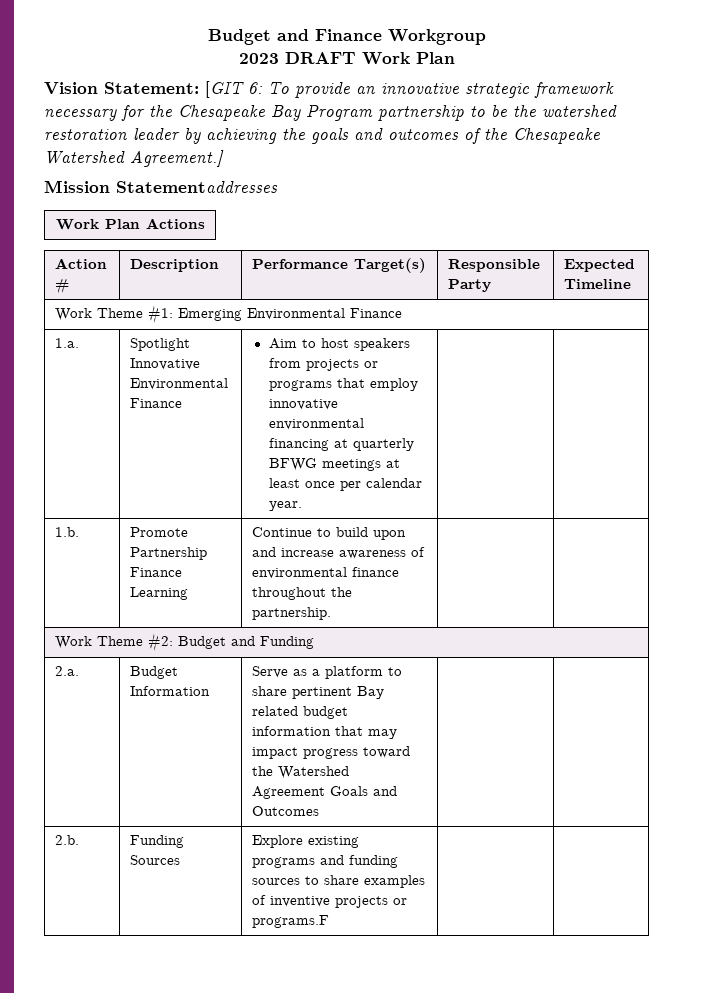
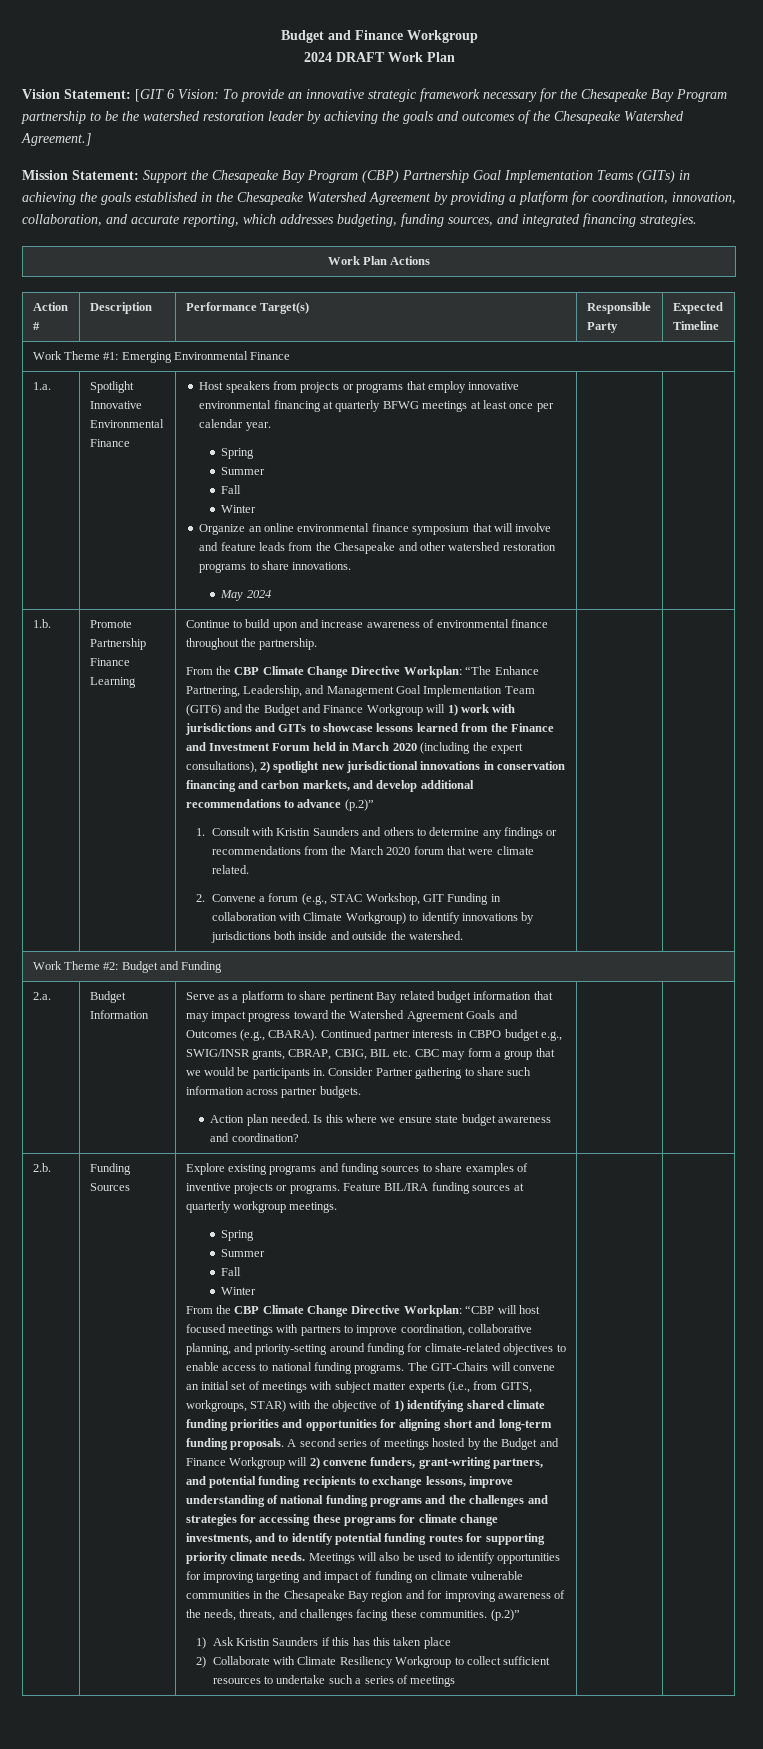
- 2023 DRAFT Work Plan
+ 2024 DRAFT Work Plan
- Vision Statement: [GIT 6: To provide an innovative strategic framework necessary for the Chesapeake Bay Program partnership to be the watershed restoration leader by achieving the goals and outcomes of the Chesapeake Watershed Agreement.]
+ Vision Statement: [GIT 6 Vision: To provide an innovative strategic framework necessary for the Chesapeake Bay Program partnership to be the watershed restoration leader by achieving the goals and outcomes of the Chesapeake Watershed Agreement.]
- Mission Statementaddresses
+ Mission Statement: Support the Chesapeake Bay Program (CBP) Partnership Goal Implementation Teams (GITs) in achieving the goals established in the Chesapeake Watershed Agreement by providing a platform for coordination, innovation, collaboration, and accurate reporting, which addresses budgeting, funding sources, and integrated financing strategies.
- Aim to host speakers from projects or programs that employ innovative environmental financing at quarterly BFWG meetings at least once per calendar year.
+ Host speakers from projects or programs that employ innovative environmental financing at quarterly BFWG meetings at least once per calendar year.
+ Spring
+ Summer
+ Fall
+ Winter
+ Organize an online environmental finance symposium that will involve and feature leads from the Chesapeake and other watershed restoration programs to share innovations.
+ May 2024
+ From the CBP Climate Change Directive Workplan: “The Enhance Partnering, Leadership, and Management Goal Implementation Team (GIT6) and the Budget and Finance Workgroup will 1) work with jurisdictions and GITs to showcase lessons learned from the Finance and Investment Forum held in March 2020 (including the expert consultations), 2) spotlight new jurisdictional innovations in conservation financing and carbon markets, and develop additional recommendations to advance (p.2)”
+ 1. Consult with Kristin Saunders and others to determine any findings or recommendations from the March 2020 forum that were climate related.
+ 2. Convene a forum (e.g., STAC Workshop, GIT Funding in collaboration with Climate Workgroup) to identify innovations by jurisdictions both inside and outside the watershed.
- Serve as a platform to share pertinent Bay related budget information that may impact progress toward the Watershed Agreement Goals and Outcomes
+ Serve as a platform to share pertinent Bay related budget information that may impact progress toward the Watershed Agreement Goals and Outcomes (e.g., CBARA). Continued partner interests in CBPO budget e.g., SWIG/INSR grants, CBRAP, CBIG, BIL etc. CBC may form a group that we would be participants in. Consider Partner gathering to share such information across partner budgets.
+ Action plan needed. Is this where we ensure state budget awareness and coordination?
- Explore existing programs and funding sources to share examples of inventive projects or programs.F
+ Explore existing programs and funding sources to share examples of inventive projects or programs. Feature BIL/IRA funding sources at quarterly workgroup meetings.
+ Spring
+ Summer
+ Fall
+ Winter
+ From the CBP Climate Change Directive Workplan: “CBP will host focused meetings with partners to improve coordination, collaborative planning, and priority-setting around funding for climate-related objectives to enable access to national funding programs. The GIT-Chairs will convene an initial set of meetings with subject matter experts (i.e., from GITS, workgroups, STAR) with the objective of 1) identifying shared climate funding priorities and opportunities for aligning short and long-term funding proposals. A second series of meetings hosted by the Budget and Finance Workgroup will 2) convene funders, grant-writing partners, and potential funding recipients to exchange lessons, improve understanding of national funding programs and the challenges and strategies for accessing these programs for climate change investments, and to identify potential funding routes for supporting priority climate needs. Meetings will also be used to identify opportunities for improving targeting and impact of funding on climate vulnerable communities in the Chesapeake Bay region and for improving awareness of the needs, threats, and challenges facing these communities. (p.2)”
+ 1) Ask Kristin Saunders if this has this taken place
+ 2) Collaborate with Climate Resiliency Workgroup to collect sufficient resources to undertake such a series of meetings

